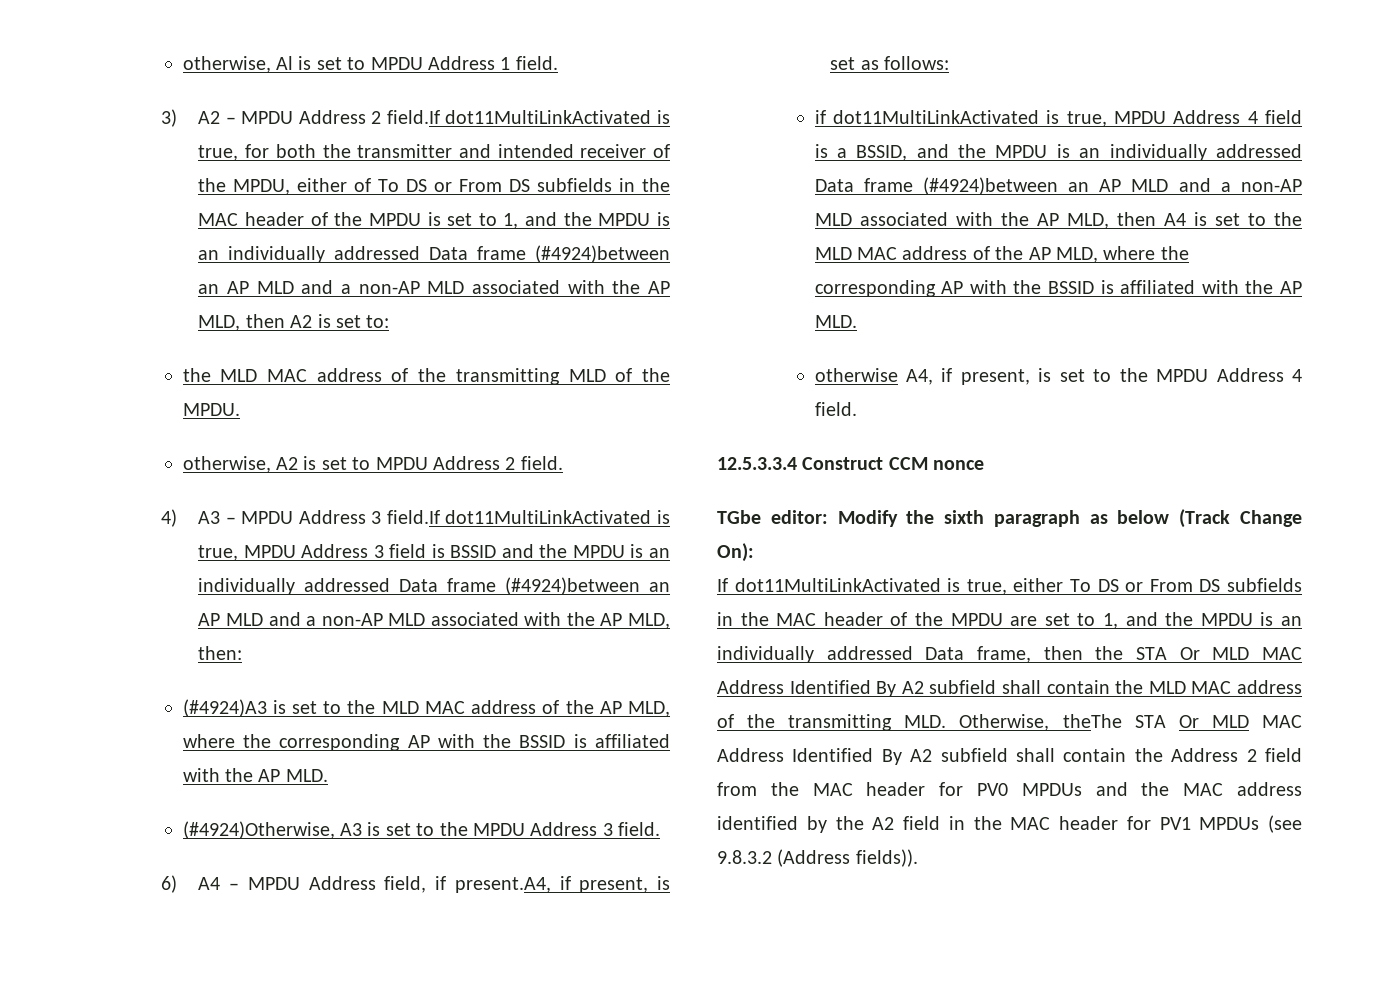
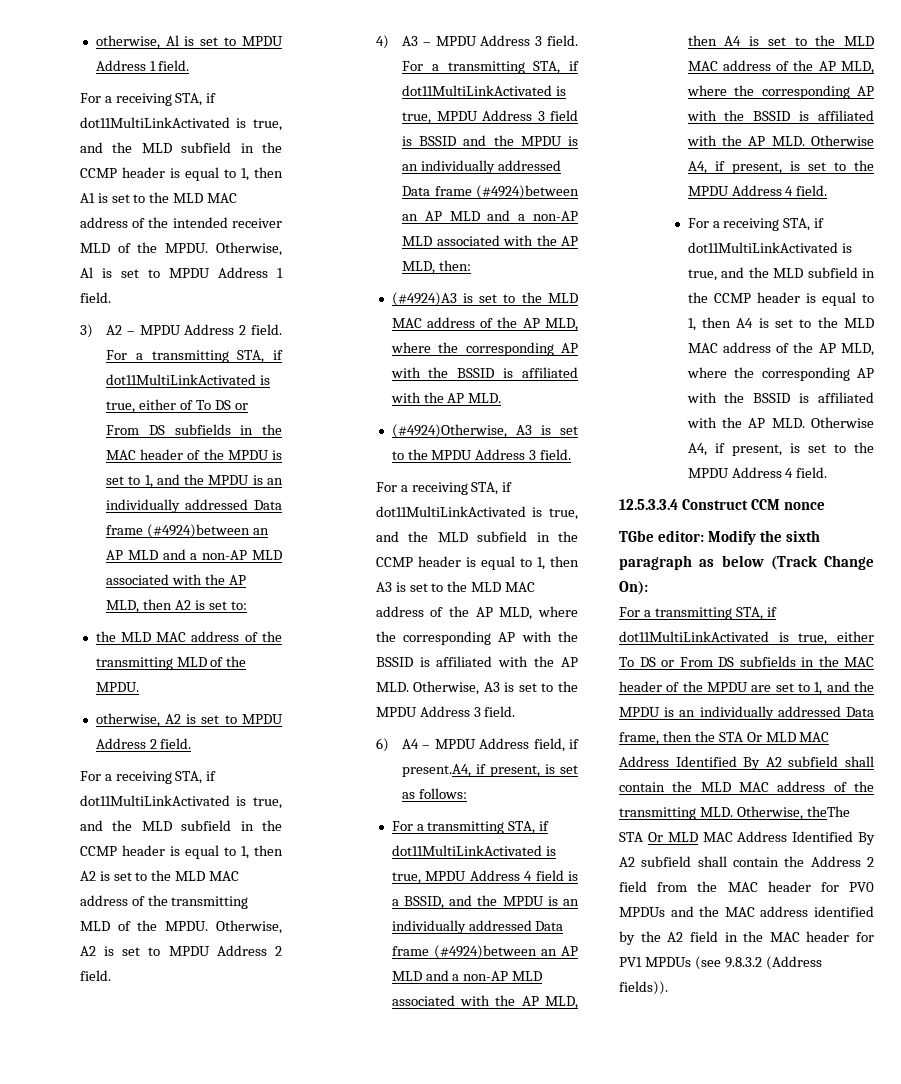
+ For a receiving STA, if dot11MultiLinkActivated is true, and the MLD subfield in the CCMP header is equal to 1, then A1 is set to the MLD MAC address of the intended receiver MLD of the MPDU. Otherwise, Al is set to MPDU Address 1 field.
- 3) A2 – MPDU Address 2 field.If dot11MultiLinkActivated is true, for both the transmitter and intended receiver of the MPDU, either of To DS or From DS subfields in the MAC header of the MPDU is set to 1, and the MPDU is an individually addressed Data frame (#4924)between an AP MLD and a non-AP MLD associated with the AP MLD, then A2 is set to:
+ 3) A2 – MPDU Address 2 field. For a transmitting STA, if dot11MultiLinkActivated is true, either of To DS or From DS subfields in the MAC header of the MPDU is set to 1, and the MPDU is an individually addressed Data frame (#4924)between an AP MLD and a non-AP MLD associated with the AP MLD, then A2 is set to:
+ For a receiving STA, if dot11MultiLinkActivated is true, and the MLD subfield in the CCMP header is equal to 1, then A2 is set to the MLD MAC address of the transmitting MLD of the MPDU. Otherwise, A2 is set to MPDU Address 2 field.
- 4) A3 – MPDU Address 3 field.If dot11MultiLinkActivated is true, MPDU Address 3 field is BSSID and the MPDU is an individually addressed Data frame (#4924)between an AP MLD and a non-AP MLD associated with the AP MLD, then:
+ 4) A3 – MPDU Address 3 field. For a transmitting STA, if dot11MultiLinkActivated is true, MPDU Address 3 field is BSSID and the MPDU is an individually addressed Data frame (#4924)between an AP MLD and a non-AP MLD associated with the AP MLD, then:
+ For a receiving STA, if dot11MultiLinkActivated is true, and the MLD subfield in the CCMP header is equal to 1, then A3 is set to the MLD MAC address of the AP MLD, where the corresponding AP with the BSSID is affiliated with the AP MLD. Otherwise, A3 is set to the MPDU Address 3 field.
- if dot11MultiLinkActivated is true, MPDU Address 4 field is a BSSID, and the MPDU is an individually addressed Data frame (#4924)between an AP MLD and a non-AP MLD associated with the AP MLD, then A4 is set to the MLD MAC address of the AP MLD, where the corresponding AP with the BSSID is affiliated with the AP MLD.
- otherwise A4, if present, is set to the MPDU Address 4 field.
+ For a transmitting STA, if dot11MultiLinkActivated is true, MPDU Address 4 field is a BSSID, and the MPDU is an individually addressed Data frame (#4924)between an AP MLD and a non-AP MLD associated with the AP MLD, then A4 is set to the MLD MAC address of the AP MLD, where the corresponding AP with the BSSID is affiliated with the AP MLD. Otherwise A4, if present, is set to the MPDU Address 4 field.
+ For a receiving STA, if dot11MultiLinkActivated is true, and the MLD subfield in the CCMP header is equal to 1, then A4 is set to the MLD MAC address of the AP MLD, where the corresponding AP with the BSSID is affiliated with the AP MLD. Otherwise A4, if present, is set to the MPDU Address 4 field.
- If dot11MultiLinkActivated is true, either To DS or From DS subfields in the MAC header of the MPDU are set to 1, and the MPDU is an individually addressed Data frame, then the STA Or MLD MAC Address Identified By A2 subfield shall contain the MLD MAC address of the transmitting MLD. Otherwise, theThe STA Or MLD MAC Address Identified By A2 subfield shall contain the Address 2 field from the MAC header for PV0 MPDUs and the MAC address identified by the A2 field in the MAC header for PV1 MPDUs (see 9.8.3.2 (Address fields)).
+ For a transmitting STA, if dot11MultiLinkActivated is true, either To DS or From DS subfields in the MAC header of the MPDU are set to 1, and the MPDU is an individually addressed Data frame, then the STA Or MLD MAC Address Identified By A2 subfield shall contain the MLD MAC address of the transmitting MLD. Otherwise, theThe STA Or MLD MAC Address Identified By A2 subfield shall contain the Address 2 field from the MAC header for PV0 MPDUs and the MAC address identified by the A2 field in the MAC header for PV1 MPDUs (see 9.8.3.2 (Address fields)).

